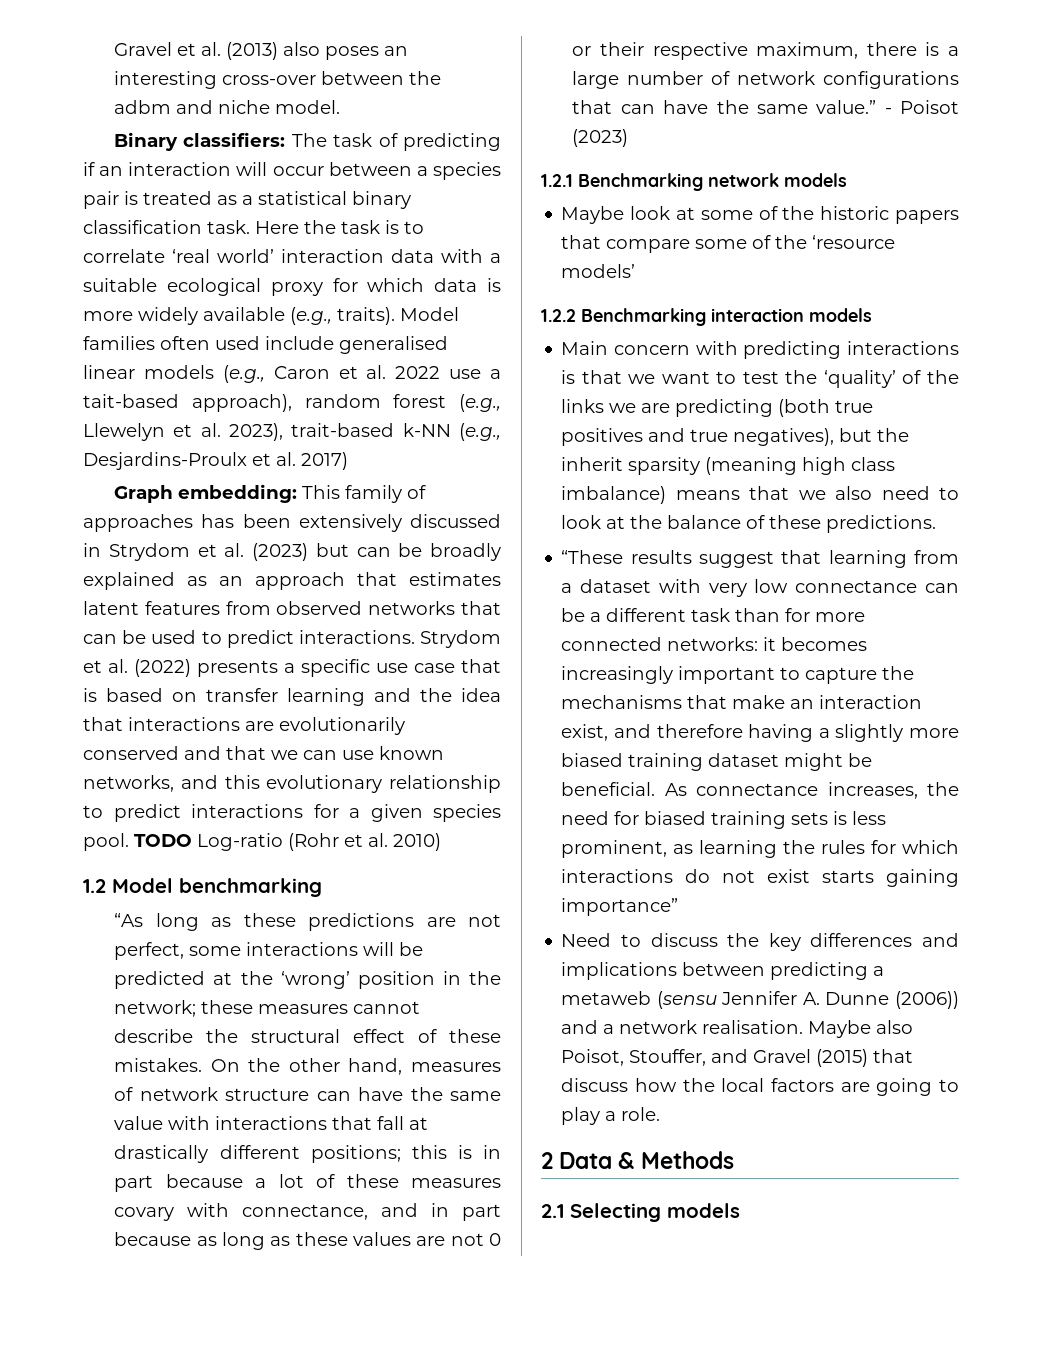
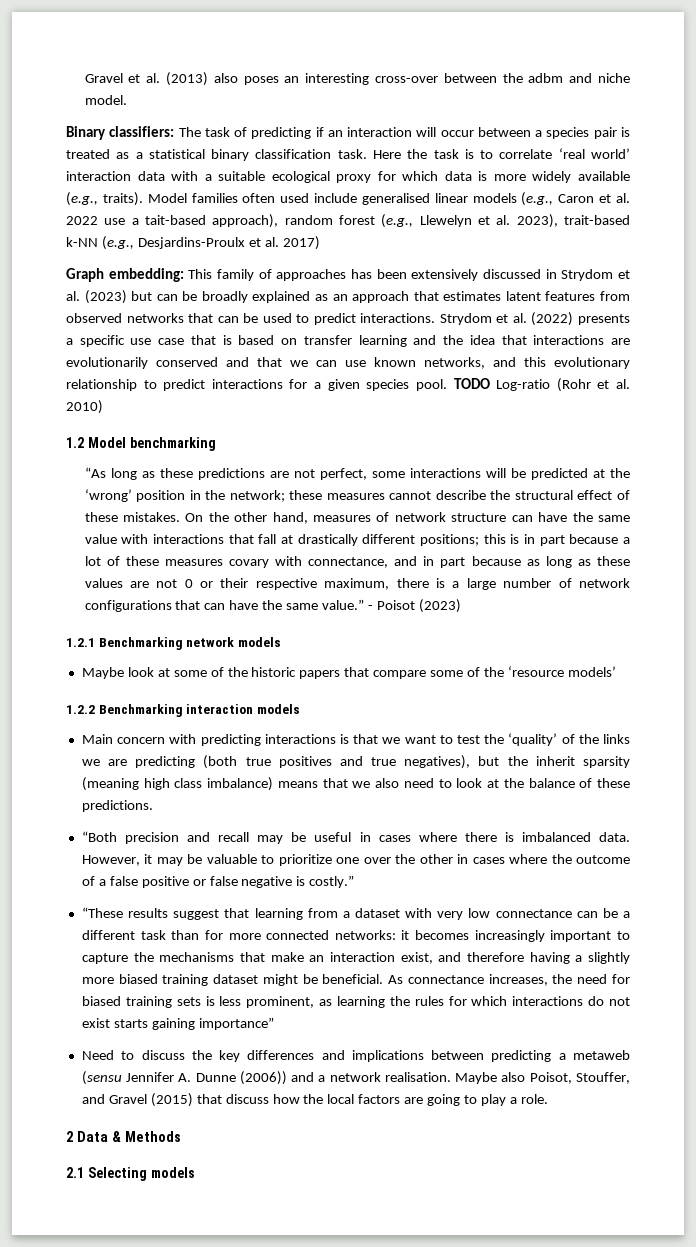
+ “Both precision and recall may be useful in cases where there is imbalanced data. However, it may be valuable to prioritize one over the other in cases where the outcome of a false positive or false negative is costly.”

